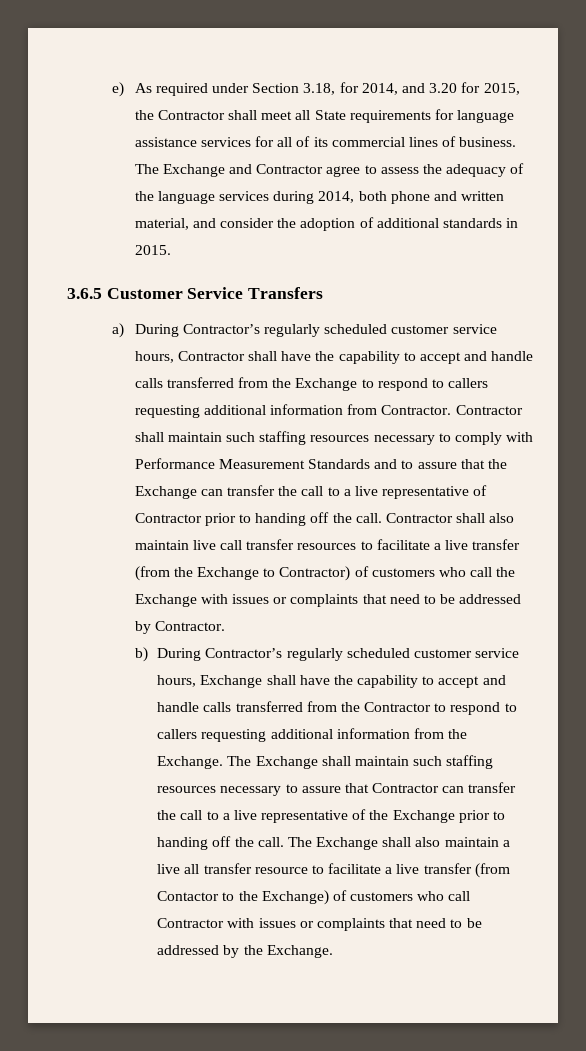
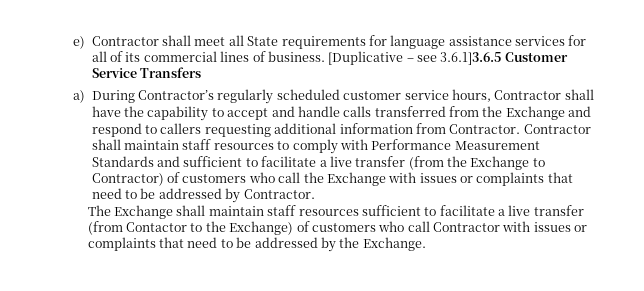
- e) As required under Section 3.18, for 2014, and 3.20 for 2015, the Contractor shall meet all State requirements for language assistance services for all of its commercial lines of business.
+ e) Contractor shall meet all State requirements for language assistance services for all of its commercial lines of business.
- The Exchange and Contractor agree to assess the adequacy of the language services during 2014, both phone and written material, and consider the adoption of additional standards in 2015.
- 3.6.5 Customer Service Transfers
+ [Duplicative – see 3.6.1]3.6.5 Customer Service Transfers
- a) During Contractor’s regularly scheduled customer service hours, Contractor shall have the capability to accept and handle calls transferred from the Exchange to respond to callers requesting additional information from Contractor.
+ a) During Contractor’s regularly scheduled customer service hours, Contractor shall have the capability to accept and handle calls transferred from the Exchange and respond to callers requesting additional information from Contractor.
- Contractor shall maintain such staffing resources necessary to comply with Performance Measurement Standards and to assure that the Exchange can transfer the call to a live representative of Contractor prior to handing off the call. Contractor shall also maintain live call transfer resources to facilitate a live transfer (from the Exchange to Contractor) of customers who call the Exchange with issues or complaints that need to be addressed by Contractor.
+ Contractor shall maintain staff resources to comply with Performance Measurement Standards and sufficient to facilitate a live transfer (from the Exchange to Contractor) of customers who call the Exchange with issues or complaints that need to be addressed by Contractor.
- b) During Contractor’s regularly scheduled customer service hours, Exchange shall have the capability to accept and handle calls transferred from the Contractor to respond to callers requesting additional information from the Exchange. The Exchange shall maintain such staffing resources necessary to assure that Contractor can transfer the call to a live representative of the Exchange prior to handing off the call. The Exchange shall also maintain a live all transfer resource to facilitate a live transfer (from Contactor to the Exchange) of customers who call Contractor with issues or complaints that need to be addressed by the Exchange.
+ The Exchange shall maintain staff resources sufficient to facilitate a live transfer (from Contactor to the Exchange) of customers who call Contractor with issues or complaints that need to be addressed by the Exchange.

